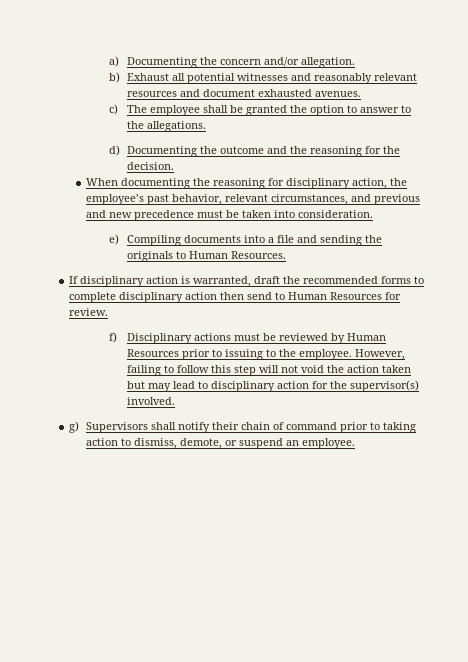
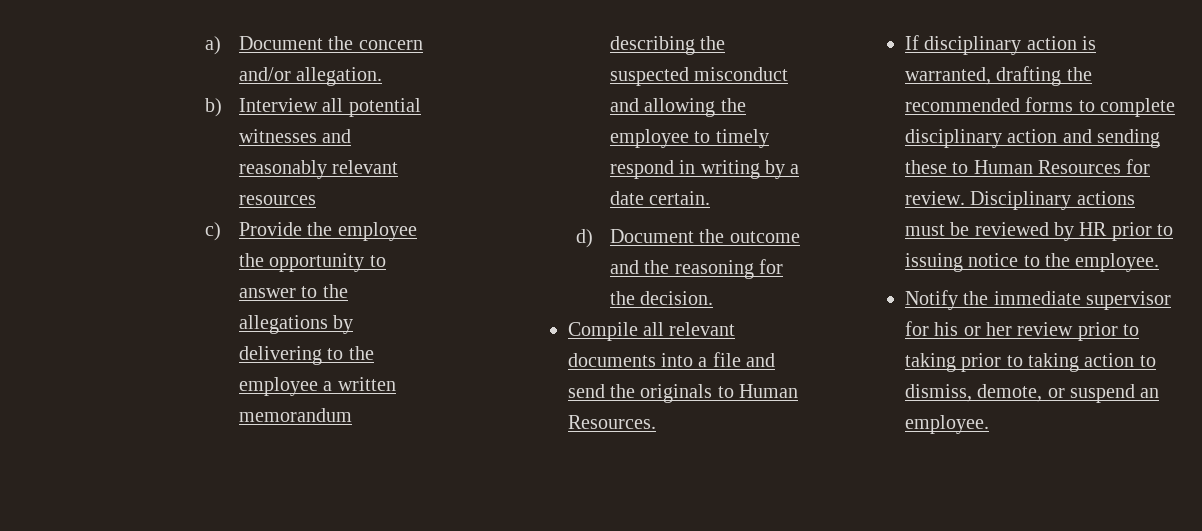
- a) Documenting the concern and/or allegation.
+ a) Document the concern and/or allegation.
- b) Exhaust all potential witnesses and reasonably relevant resources and document exhausted avenues.
- c) The employee shall be granted the option to answer to the allegations.
+ b) Interview all potential witnesses and reasonably relevant resources
+ c) Provide the employee the opportunity to answer to the allegations by delivering to the employee a written memorandum describing the suspected misconduct and allowing the employee to timely respond in writing by a date certain.
- d) Documenting the outcome and the reasoning for the decision.
+ d) Document the outcome and the reasoning for the decision.
- When documenting the reasoning for disciplinary action, the employee’s past behavior, relevant circumstances, and previous and new precedence must be taken into consideration.
- e) Compiling documents into a file and sending the originals to Human Resources.
+ Compile all relevant documents into a file and send the originals to Human Resources.
- If disciplinary action is warranted, draft the recommended forms to complete disciplinary action then send to Human Resources for review.
- f) Disciplinary actions must be reviewed by Human Resources prior to issuing to the employee. However, failing to follow this step will not void the action taken but may lead to disciplinary action for the supervisor(s) involved.
- g) Supervisors shall notify their chain of command prior to taking action to dismiss, demote, or suspend an employee.
+ If disciplinary action is warranted, drafting the recommended forms to complete disciplinary action and sending these to Human Resources for review. Disciplinary actions must be reviewed by HR prior to issuing notice to the employee.
+ Notify the immediate supervisor for his or her review prior to taking prior to taking action to dismiss, demote, or suspend an employee.

